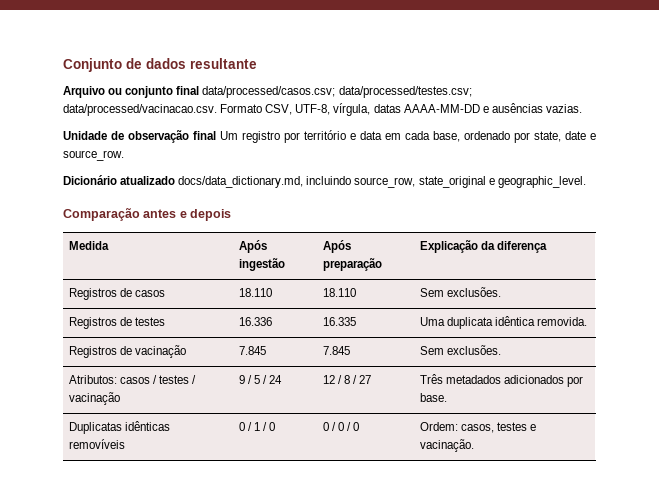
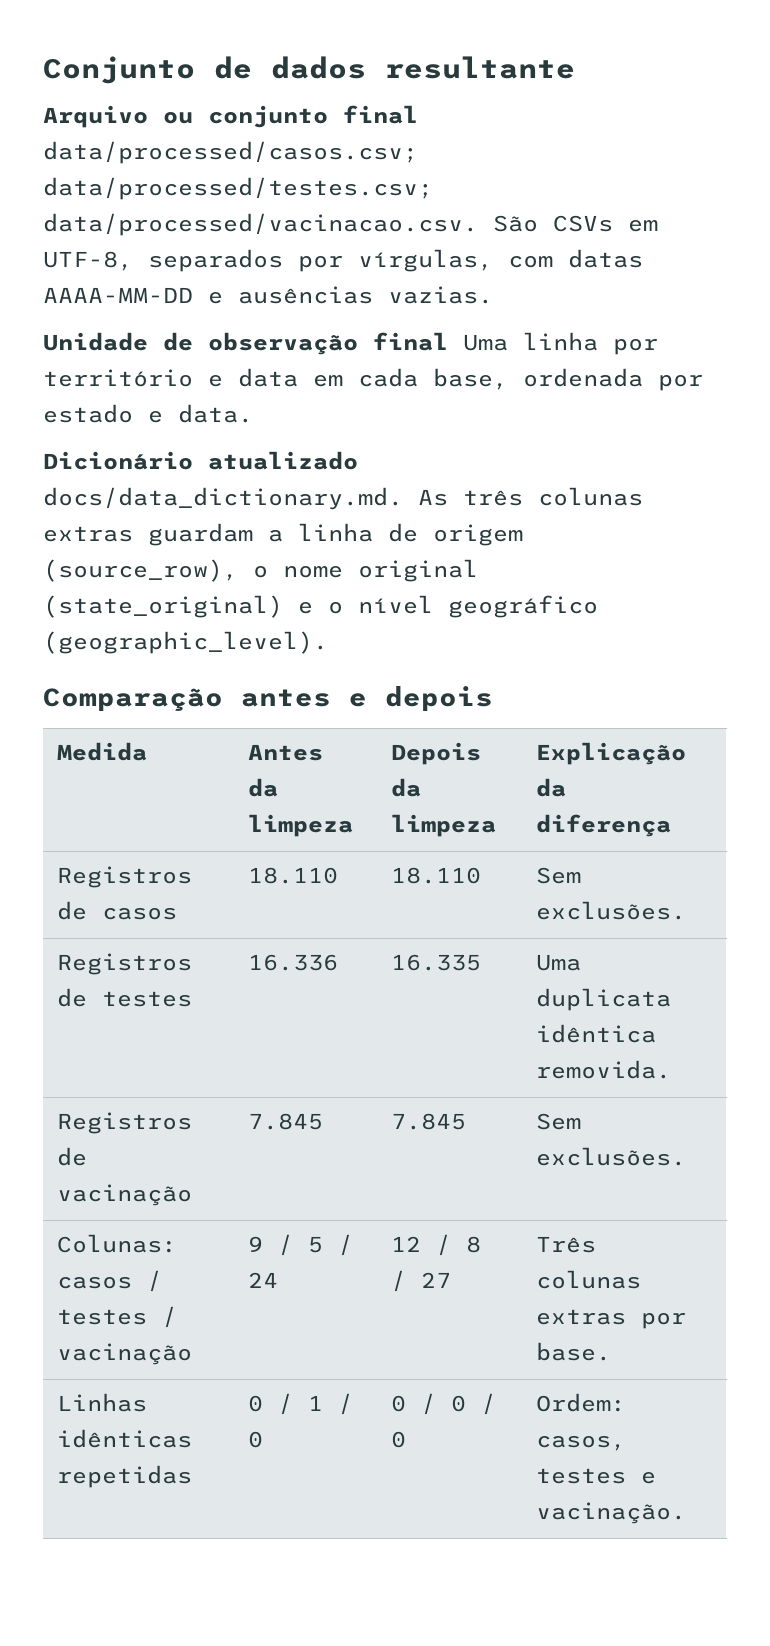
- Arquivo ou conjunto final data/processed/casos.csv; data/processed/testes.csv; data/processed/vacinacao.csv. Formato CSV, UTF-8, vírgula, datas AAAA-MM-DD e ausências vazias.
+ Arquivo ou conjunto final data/processed/casos.csv; data/processed/testes.csv; data/processed/vacinacao.csv. São CSVs em UTF-8, separados por vírgulas, com datas AAAA-MM-DD e ausências vazias.
- Unidade de observação final Um registro por território e data em cada base, ordenado por state, date e source_row.
- Dicionário atualizado docs/data_dictionary.md, incluindo source_row, state_original e geographic_level.
+ Unidade de observação final Uma linha por território e data em cada base, ordenada por estado e data.
+ Dicionário atualizado docs/data_dictionary.md. As três colunas extras guardam a linha de origem (source_row), o nome original (state_original) e o nível geográfico (geographic_level).
- Medida | Após ingestão | Após preparação | Explicação da diferença
+ Medida | Antes da limpeza | Depois da limpeza | Explicação da diferença
- Atributos: casos / testes / vacinação | 9 / 5 / 24 | 12 / 8 / 27 | Três metadados adicionados por base.
+ Colunas: casos / testes / vacinação | 9 / 5 / 24 | 12 / 8 / 27 | Três colunas extras por base.
- Duplicatas idênticas removíveis | 0 / 1 / 0 | 0 / 0 / 0 | Ordem: casos, testes e vacinação.
+ Linhas idênticas repetidas | 0 / 1 / 0 | 0 / 0 / 0 | Ordem: casos, testes e vacinação.

